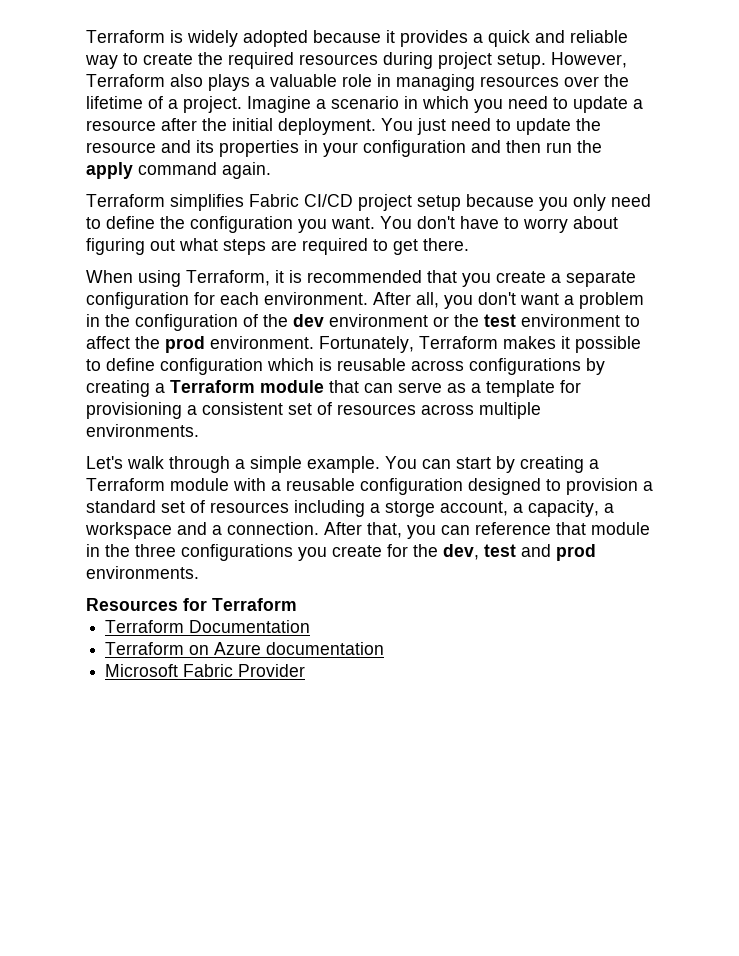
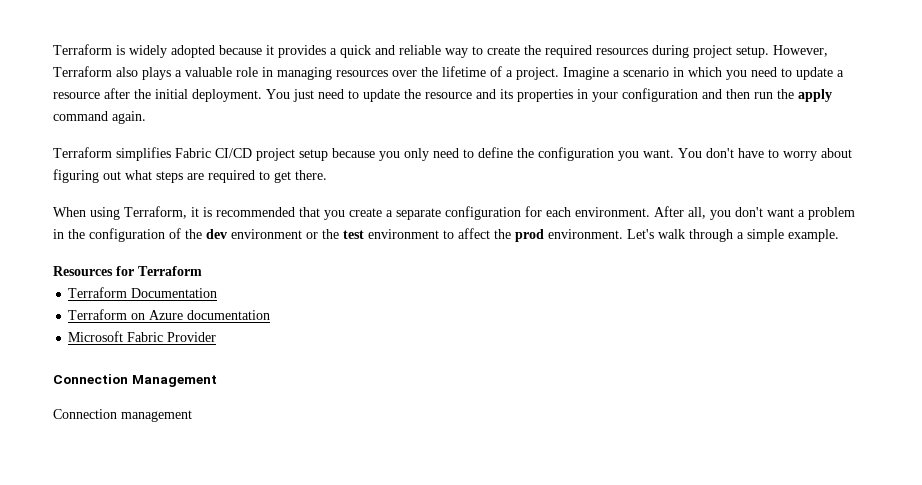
- After all, you don't want a problem in the configuration of the dev environment or the test environment to affect the prod environment. Fortunately, Terraform makes it possible to define configuration which is reusable across configurations by creating a Terraform module that can serve as a template for provisioning a consistent set of resources across multiple environments.
- Let's walk through a simple example. You can start by creating a Terraform module with a reusable configuration designed to provision a standard set of resources including a storge account, a capacity, a workspace and a connection. After that, you can reference that module in the three configurations you create for the dev, test and prod environments.
+ After all, you don't want a problem in the configuration of the dev environment or the test environment to affect the prod environment. Let's walk through a simple example.
+ Connection Management
+ Connection management

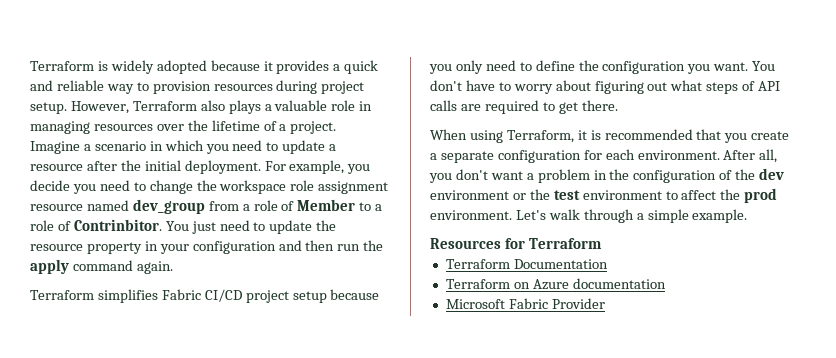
- Terraform is widely adopted because it provides a quick and reliable way to create the required resources during project setup.
+ Terraform is widely adopted because it provides a quick and reliable way to provision resources during project setup.
+ For example, you decide you need to change the workspace role assignment resource named dev_group from a role of Member to a role of Contrinbitor.
- You just need to update the resource and its properties in your configuration and then run the apply command again.
+ You just need to update the resource property in your configuration and then run the apply command again.
- You don't have to worry about figuring out what steps are required to get there.
+ You don't have to worry about figuring out what steps of API calls are required to get there.
- Connection Management
- Connection management

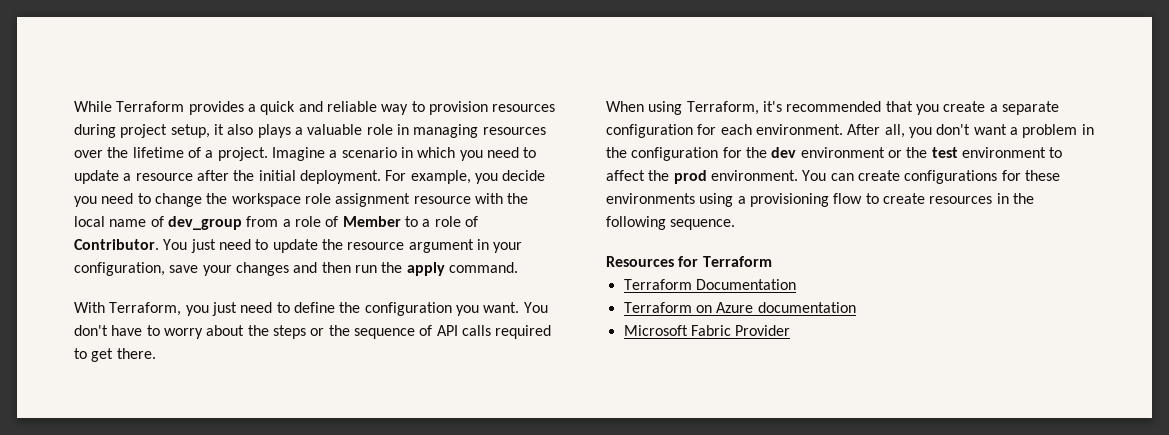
- Terraform is widely adopted because it provides a quick and reliable way to provision resources during project setup. However, Terraform also plays a valuable role in managing resources over the lifetime of a project.
+ While Terraform provides a quick and reliable way to provision resources during project setup, it also plays a valuable role in managing resources over the lifetime of a project.
- For example, you decide you need to change the workspace role assignment resource named dev_group from a role of Member to a role of Contrinbitor.
+ For example, you decide you need to change the workspace role assignment resource with the local name of dev_group from a role of Member to a role of Contributor.
- You just need to update the resource property in your configuration and then run the apply command again.
- Terraform simplifies Fabric CI/CD project setup because you only need to define the configuration you want.
+ You just need to update the resource argument in your configuration, save your changes and then run the apply command.
+ With Terraform, you just need to define the configuration you want.
- You don't have to worry about figuring out what steps of API calls are required to get there.
+ You don't have to worry about the steps or the sequence of API calls required to get there.
- When using Terraform, it is recommended that you create a separate configuration for each environment.
+ When using Terraform, it's recommended that you create a separate configuration for each environment.
- After all, you don't want a problem in the configuration of the dev environment or the test environment to affect the prod environment.
+ After all, you don't want a problem in the configuration for the dev environment or the test environment to affect the prod environment.
- Let's walk through a simple example.
+ You can create configurations for these environments using a provisioning flow to create resources in the following sequence.

